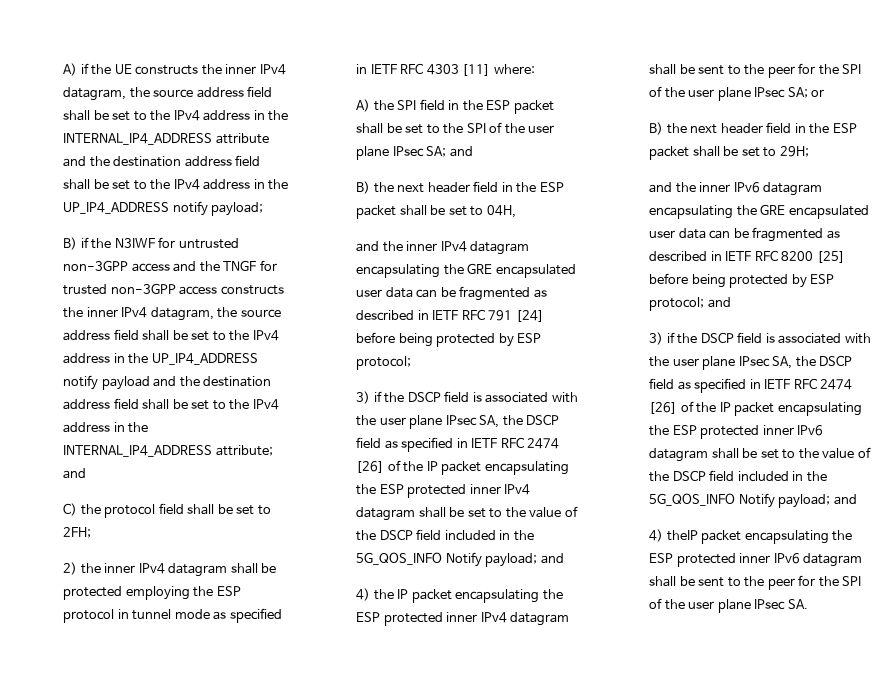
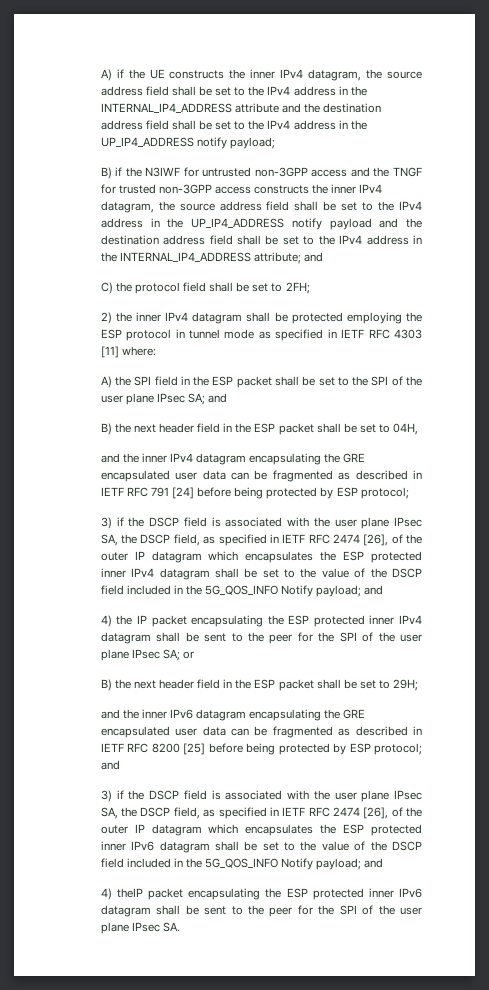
- 3) if the DSCP field is associated with the user plane IPsec SA, the DSCP field as specified in IETF RFC 2474 [26] of the IP packet encapsulating the ESP protected inner IPv4 datagram shall be set to the value of the DSCP field included in the 5G_QOS_INFO Notify payload; and
+ 3) if the DSCP field is associated with the user plane IPsec SA, the DSCP field, as specified in IETF RFC 2474 [26], of the outer IP datagram which encapsulates the ESP protected inner IPv4 datagram shall be set to the value of the DSCP field included in the 5G_QOS_INFO Notify payload; and
- 3) if the DSCP field is associated with the user plane IPsec SA, the DSCP field as specified in IETF RFC 2474 [26] of the IP packet encapsulating the ESP protected inner IPv6 datagram shall be set to the value of the DSCP field included in the 5G_QOS_INFO Notify payload; and
+ 3) if the DSCP field is associated with the user plane IPsec SA, the DSCP field, as specified in IETF RFC 2474 [26], of the outer IP datagram which encapsulates the ESP protected inner IPv6 datagram shall be set to the value of the DSCP field included in the 5G_QOS_INFO Notify payload; and

